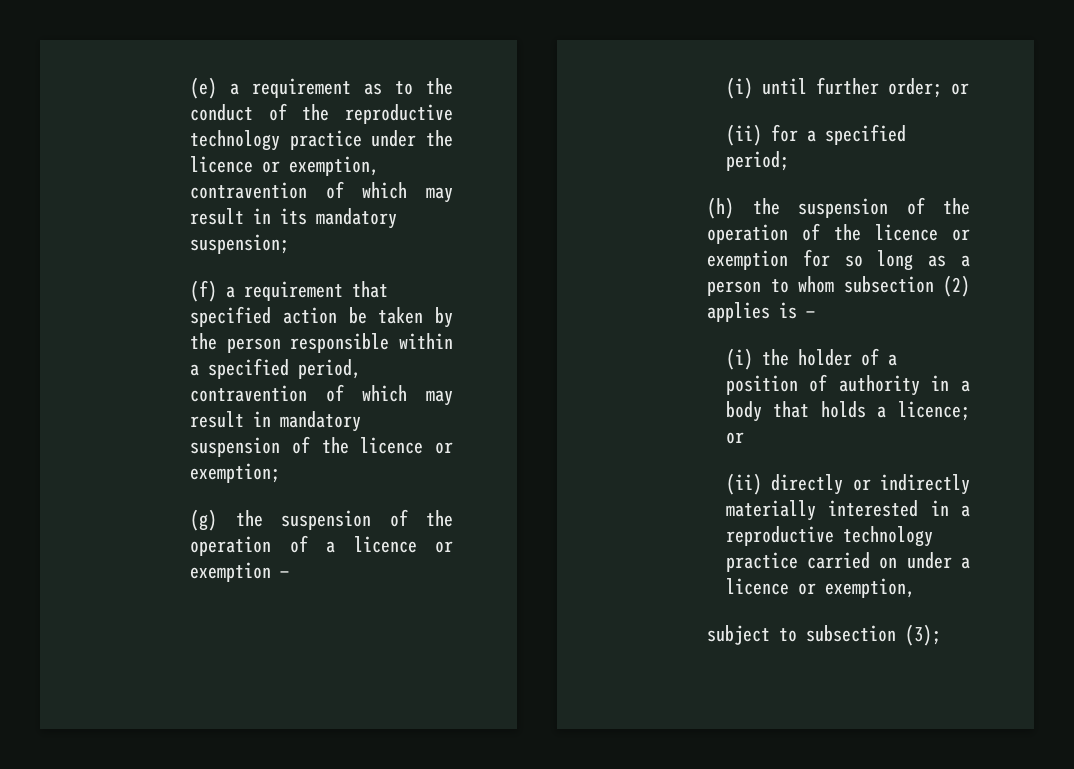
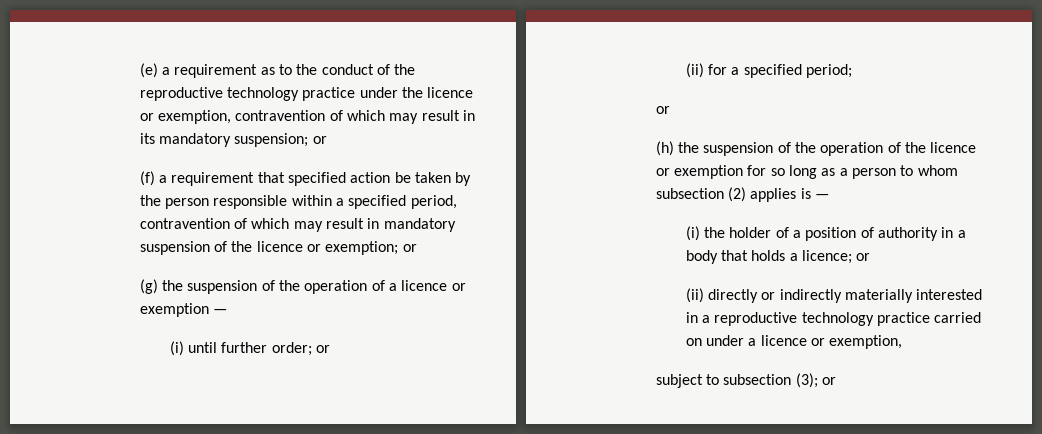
- (e) a requirement as to the conduct of the reproductive technology practice under the licence or exemption, contravention of which may result in its mandatory suspension;
+ (e) a requirement as to the conduct of the reproductive technology practice under the licence or exemption, contravention of which may result in its mandatory suspension; or
- (f) a requirement that specified action be taken by the person responsible within a specified period, contravention of which may result in mandatory suspension of the licence or exemption;
+ (f) a requirement that specified action be taken by the person responsible within a specified period, contravention of which may result in mandatory suspension of the licence or exemption; or
  (ii) for a specified period;
+ or
- subject to subsection (3);
+ subject to subsection (3); or

